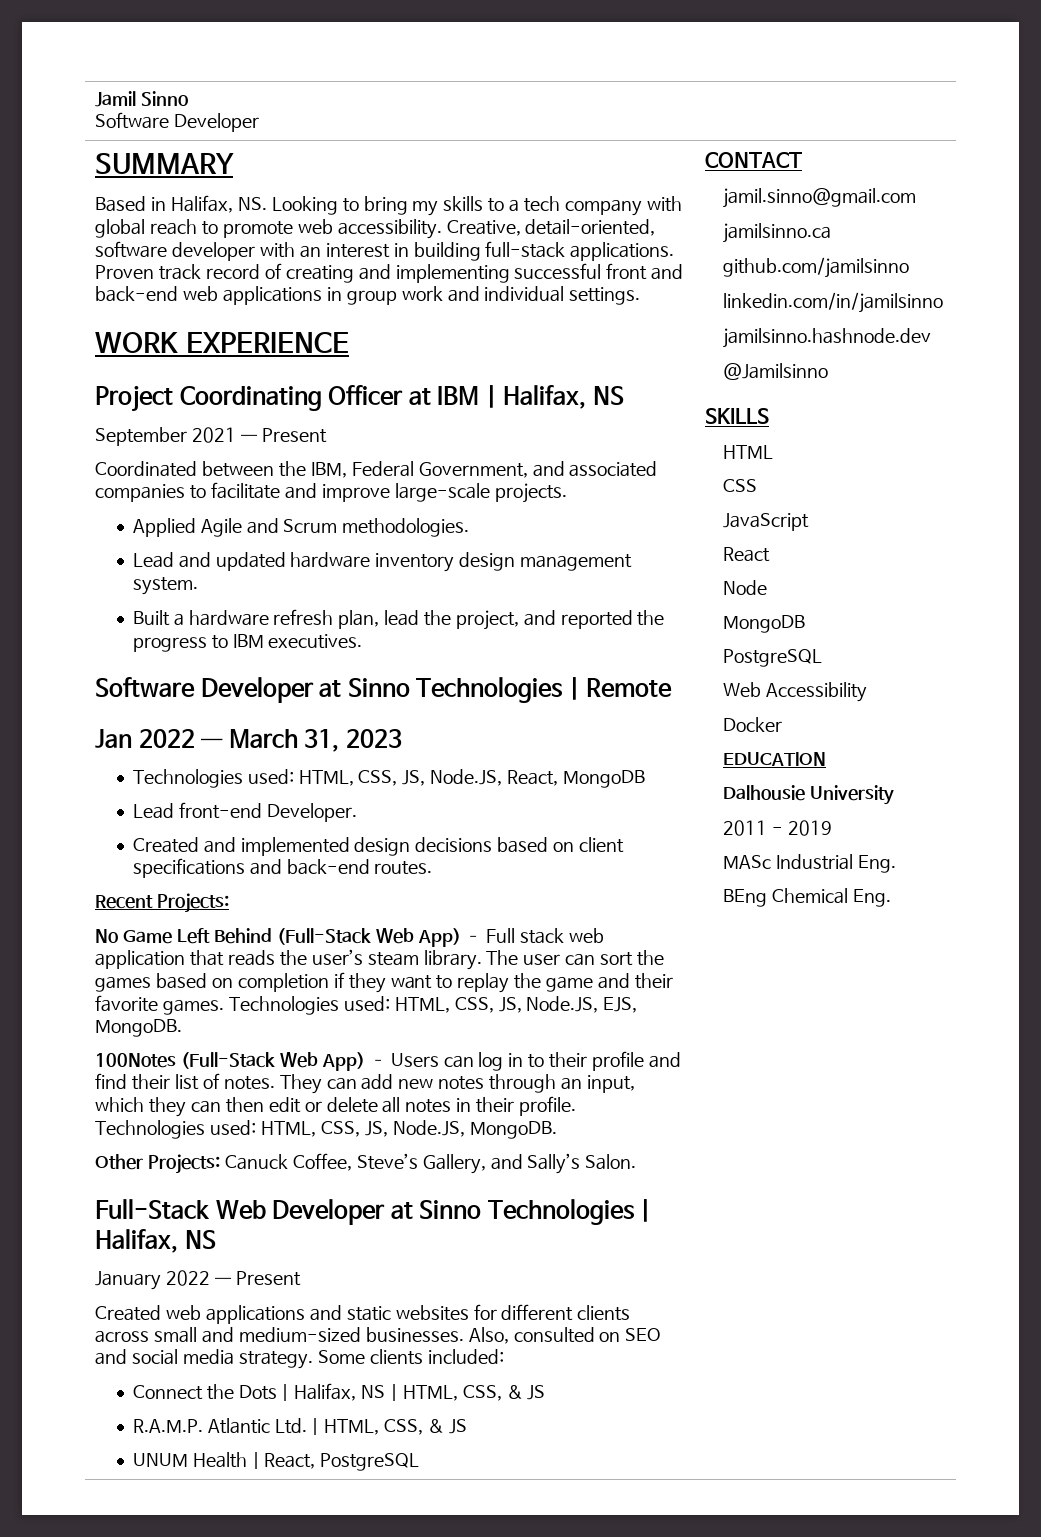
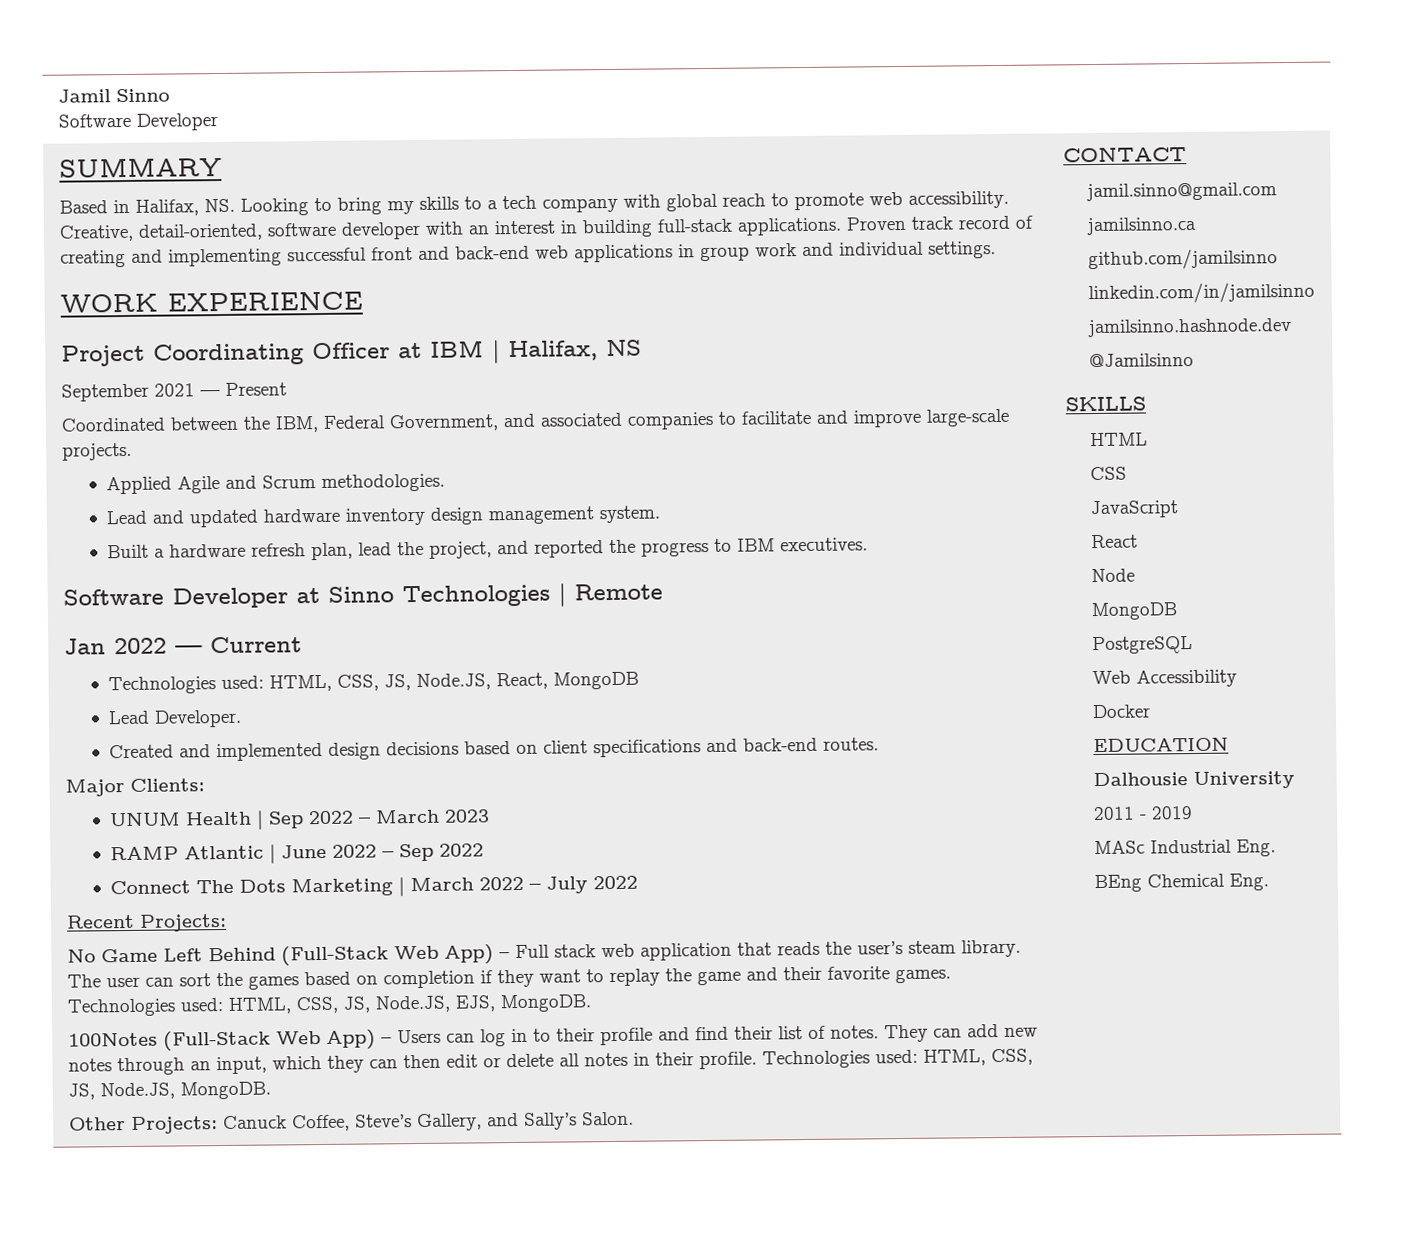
- Jan 2022 — March 31, 2023
+ Jan 2022 — Current
- Lead front-end Developer.
+ Lead Developer.
+ Major Clients:
+ UNUM Health | Sep 2022 – March 2023
+ RAMP Atlantic | June 2022 – Sep 2022
+ Connect The Dots Marketing | March 2022 – July 2022
- Full-Stack Web Developer at Sinno Technologies | Halifax, NS
- January 2022 — Present
- Created web applications and static websites for different clients across small and medium-sized businesses. Also, consulted on SEO and social media strategy. Some clients included:
- Connect the Dots | Halifax, NS | HTML, CSS, & JS
- R.A.M.P. Atlantic Ltd. | HTML, CSS, & JS
- UNUM Health | React, PostgreSQL

